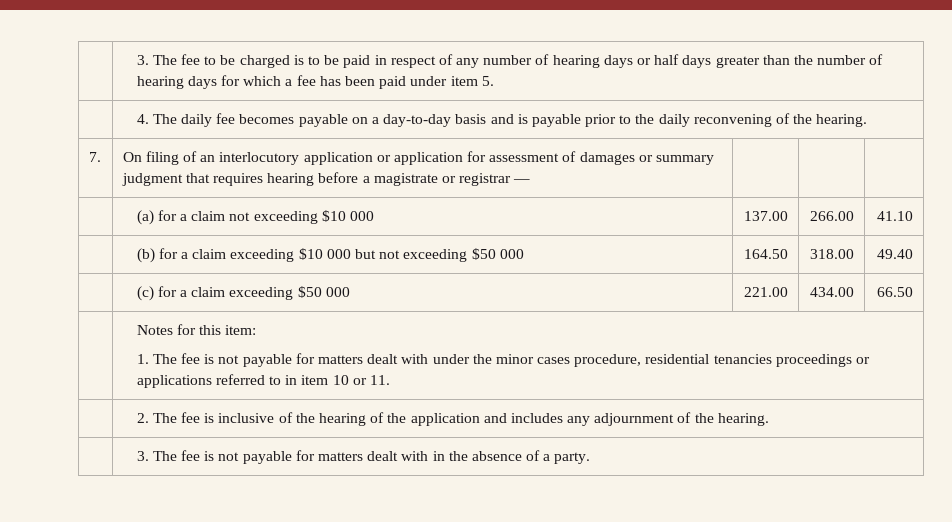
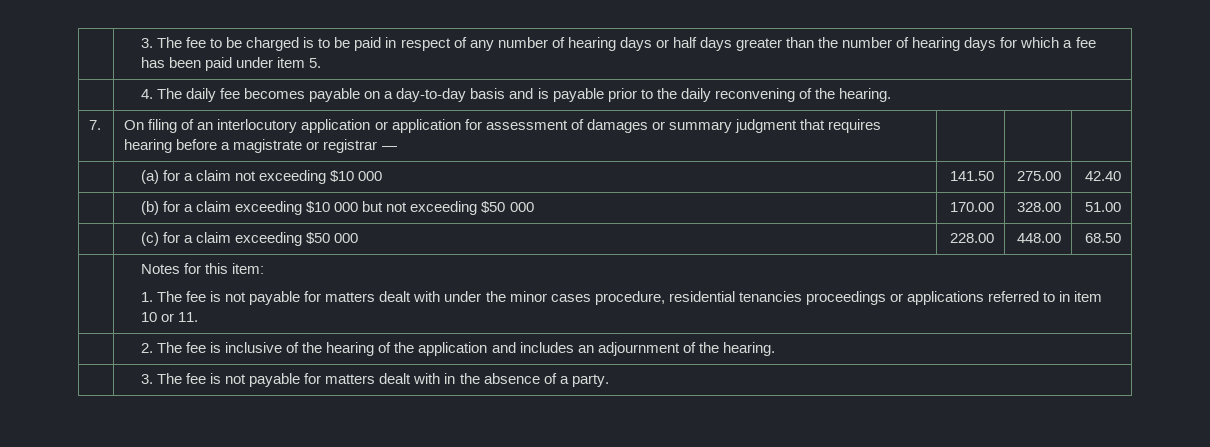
- | (a) for a claim not exceeding $10 000 | 137.00 | 266.00 | 41.10
+ | (a) for a claim not exceeding $10 000 | 141.50 | 275.00 | 42.40
- | (b) for a claim exceeding $10 000 but not exceeding $50 000 | 164.50 | 318.00 | 49.40
+ | (b) for a claim exceeding $10 000 but not exceeding $50 000 | 170.00 | 328.00 | 51.00
- | (c) for a claim exceeding $50 000 | 221.00 | 434.00 | 66.50
+ | (c) for a claim exceeding $50 000 | 228.00 | 448.00 | 68.50
- | 2. The fee is inclusive of the hearing of the application and includes any adjournment of the hearing.
+ | 2. The fee is inclusive of the hearing of the application and includes an adjournment of the hearing.

